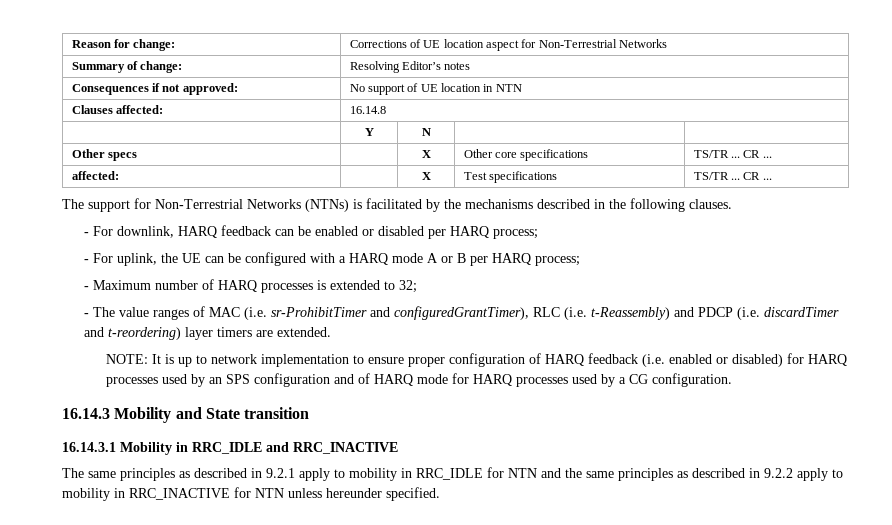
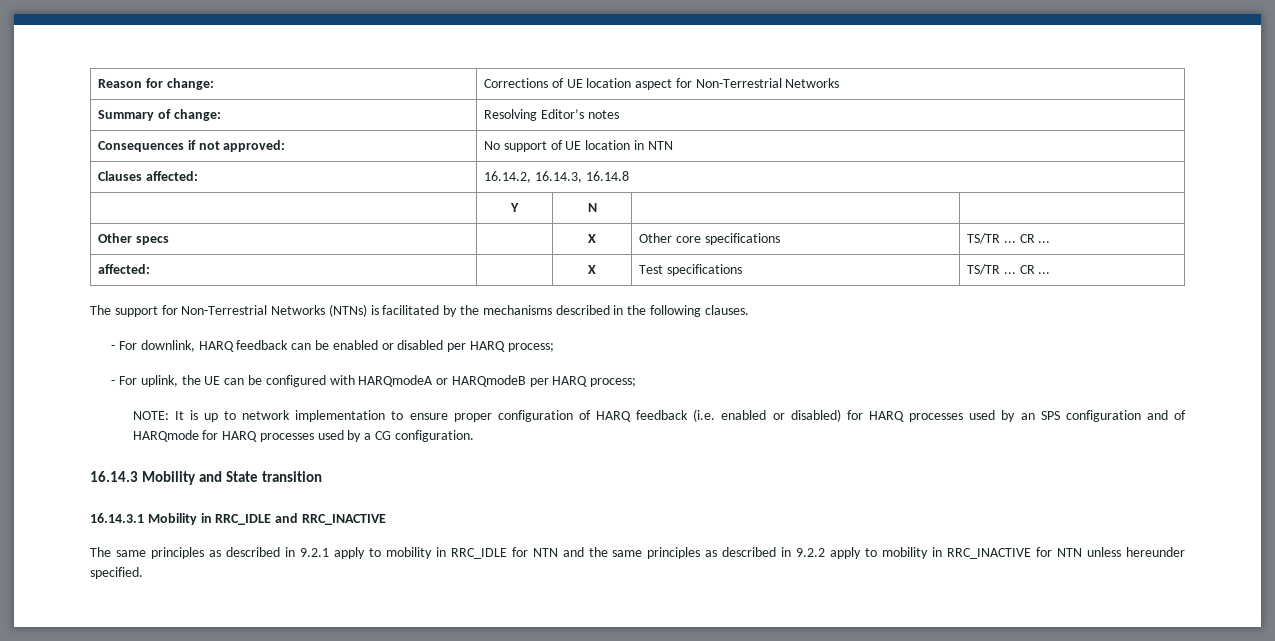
- Clauses affected: | 16.14.8
+ Clauses affected: | 16.14.2, 16.14.3, 16.14.8
- - For uplink, the UE can be configured with a HARQ mode A or B per HARQ process;
- - Maximum number of HARQ processes is extended to 32;
- - The value ranges of MAC (i.e. sr-ProhibitTimer and configuredGrantTimer), RLC (i.e. t-Reassembly) and PDCP (i.e. discardTimer and t-reordering) layer timers are extended.
+ - For uplink, the UE can be configured with HARQmodeA or HARQmodeB per HARQ process;
- NOTE: It is up to network implementation to ensure proper configuration of HARQ feedback (i.e. enabled or disabled) for HARQ processes used by an SPS configuration and of HARQ mode for HARQ processes used by a CG configuration.
+ NOTE: It is up to network implementation to ensure proper configuration of HARQ feedback (i.e. enabled or disabled) for HARQ processes used by an SPS configuration and of HARQmode for HARQ processes used by a CG configuration.

